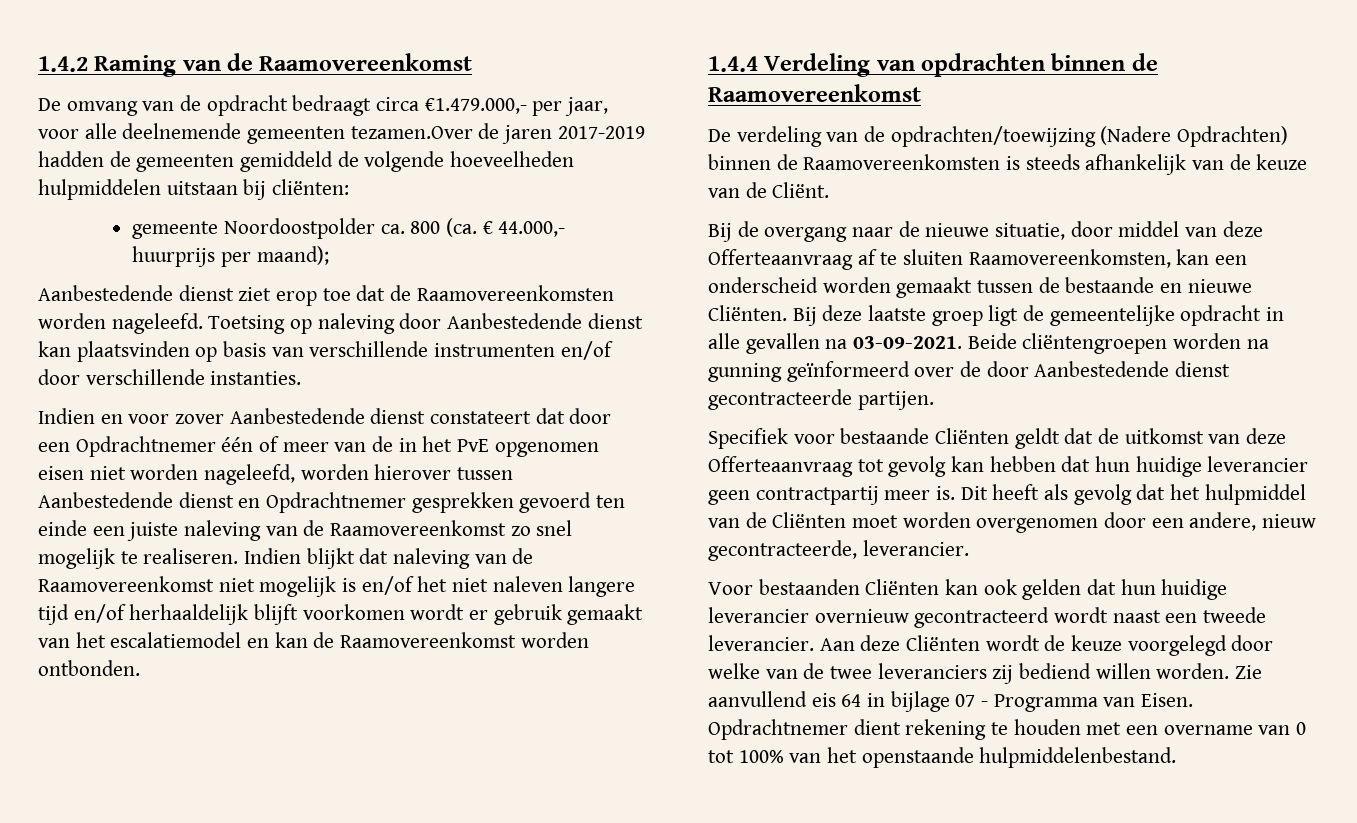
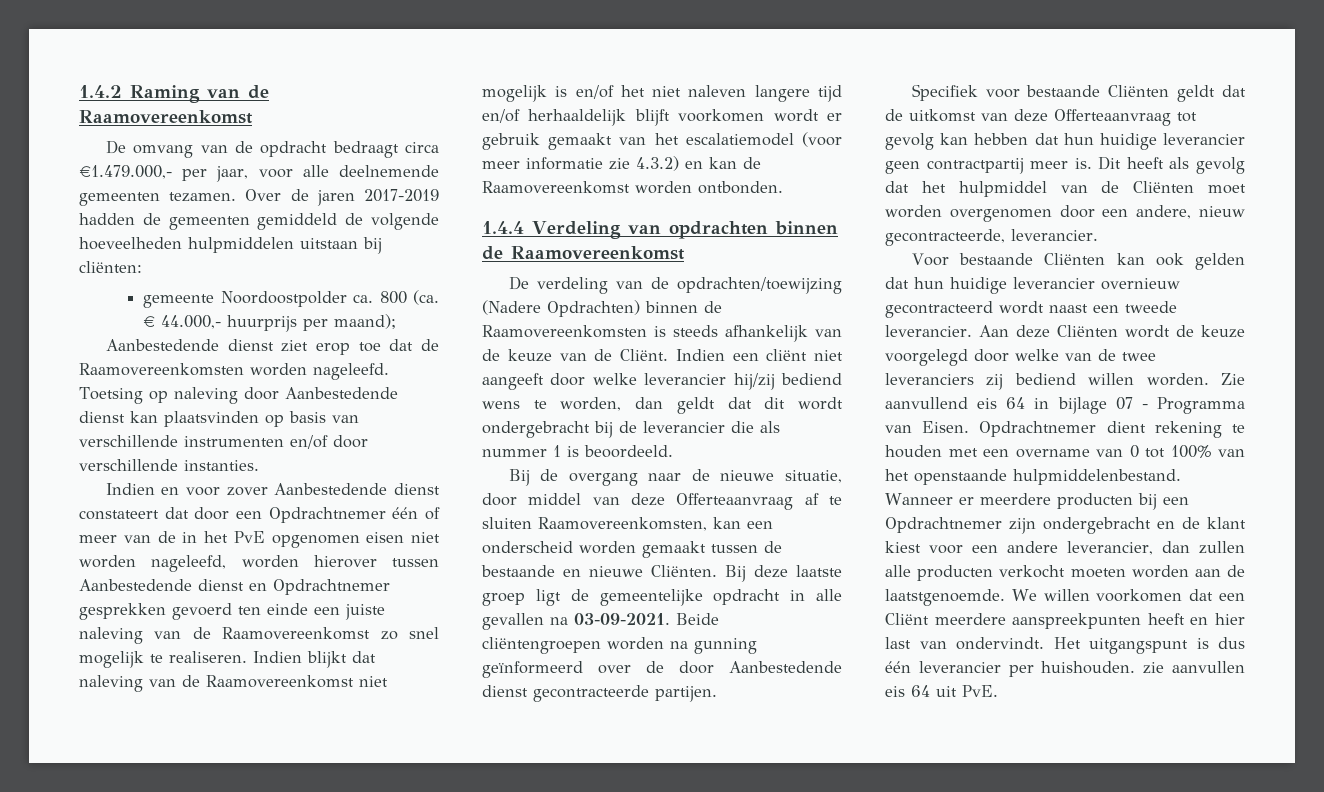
- De omvang van de opdracht bedraagt circa €1.479.000,- per jaar, voor alle deelnemende gemeenten tezamen.Over de jaren 2017-2019 hadden de gemeenten gemiddeld de volgende hoeveelheden hulpmiddelen uitstaan bij cliënten:
+ De omvang van de opdracht bedraagt circa €1.479.000,- per jaar, voor alle deelnemende gemeenten tezamen. Over de jaren 2017-2019 hadden de gemeenten gemiddeld de volgende hoeveelheden hulpmiddelen uitstaan bij cliënten:
- Indien blijkt dat naleving van de Raamovereenkomst niet mogelijk is en/of het niet naleven langere tijd en/of herhaaldelijk blijft voorkomen wordt er gebruik gemaakt van het escalatiemodel en kan de Raamovereenkomst worden ontbonden.
+ Indien blijkt dat naleving van de Raamovereenkomst niet mogelijk is en/of het niet naleven langere tijd en/of herhaaldelijk blijft voorkomen wordt er gebruik gemaakt van het escalatiemodel (voor meer informatie zie 4.3.2) en kan de Raamovereenkomst worden ontbonden.
+ Indien een cliënt niet aangeeft door welke leverancier hij/zij bediend wens te worden, dan geldt dat dit wordt ondergebracht bij de leverancier die als nummer 1 is beoordeeld.
- Voor bestaanden Cliënten kan ook gelden dat hun huidige leverancier overnieuw gecontracteerd wordt naast een tweede leverancier.
+ Voor bestaande Cliënten kan ook gelden dat hun huidige leverancier overnieuw gecontracteerd wordt naast een tweede leverancier.
+ Wanneer er meerdere producten bij een Opdrachtnemer zijn ondergebracht en de klant kiest voor een andere leverancier, dan zullen alle producten verkocht moeten worden aan de laatstgenoemde. We willen voorkomen dat een Cliënt meerdere aanspreekpunten heeft en hier last van ondervindt. Het uitgangspunt is dus één leverancier per huishouden. zie aanvullen eis 64 uit PvE.

